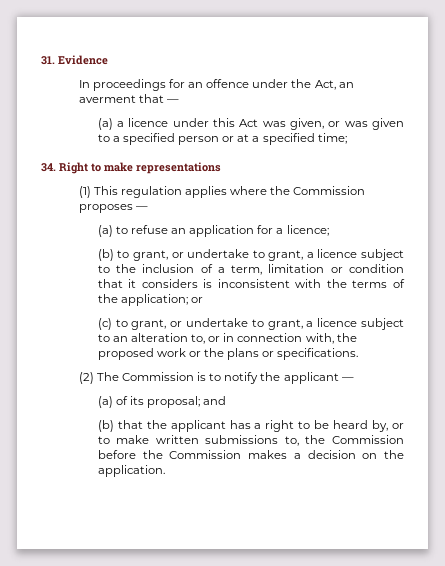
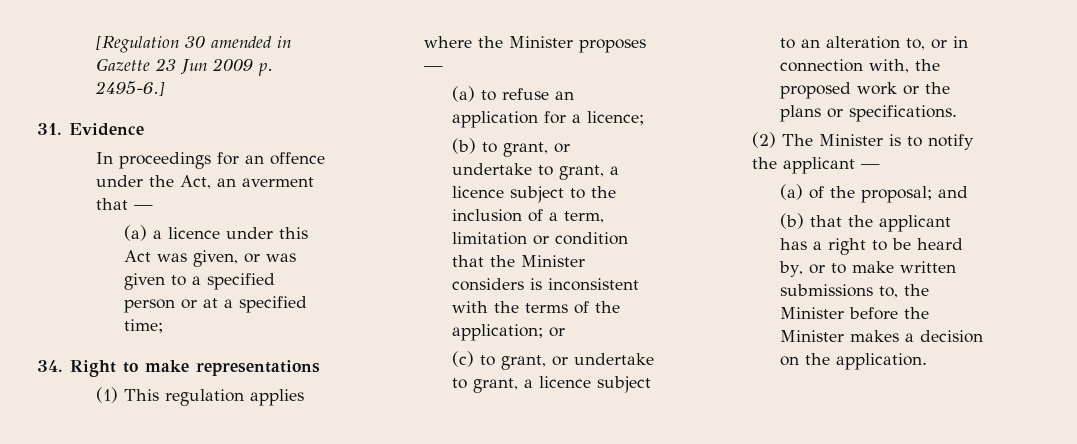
+ [Regulation 30 amended in Gazette 23 Jun 2009 p. 2495-6.]
- (1) This regulation applies where the Commission proposes —
+ (1) This regulation applies where the Minister proposes —
- (b) to grant, or undertake to grant, a licence subject to the inclusion of a term, limitation or condition that it considers is inconsistent with the terms of the application; or
+ (b) to grant, or undertake to grant, a licence subject to the inclusion of a term, limitation or condition that the Minister considers is inconsistent with the terms of the application; or
- (2) The Commission is to notify the applicant —
+ (2) The Minister is to notify the applicant —
- (a) of its proposal; and
+ (a) of the proposal; and
- (b) that the applicant has a right to be heard by, or to make written submissions to, the Commission before the Commission makes a decision on the application.
+ (b) that the applicant has a right to be heard by, or to make written submissions to, the Minister before the Minister makes a decision on the application.

